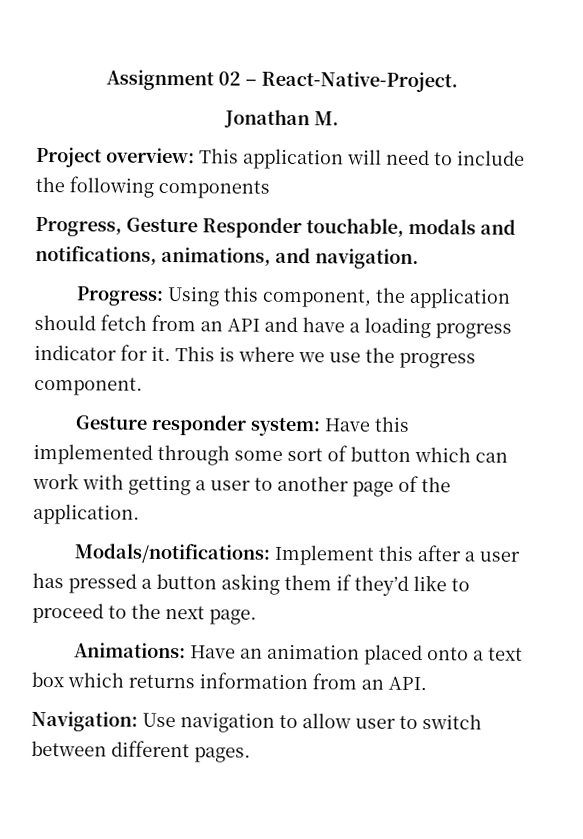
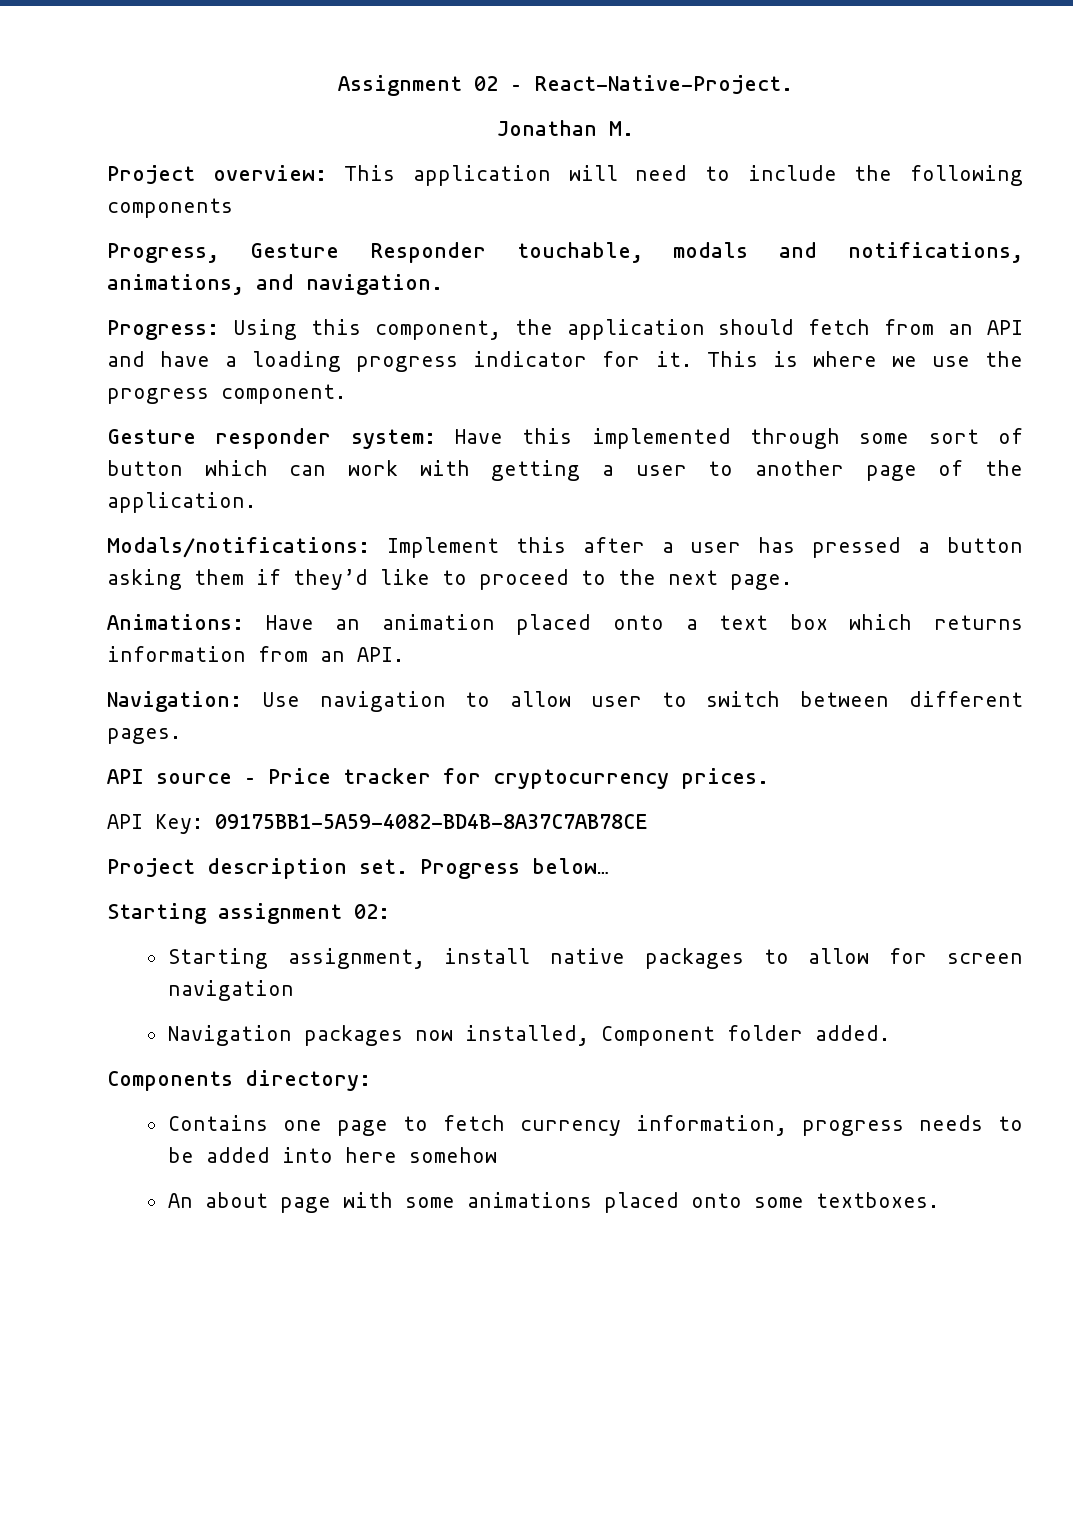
+ API source – Price tracker for cryptocurrency prices.
+ API Key: 09175BB1-5A59-4082-BD4B-8A37C7AB78CE
+ Project description set. Progress below…
+ Starting assignment 02:
+ Starting assignment, install native packages to allow for screen navigation
+ Navigation packages now installed, Component folder added.
+ Components directory:
+ Contains one page to fetch currency information, progress needs to be added into here somehow
+ An about page with some animations placed onto some textboxes.

